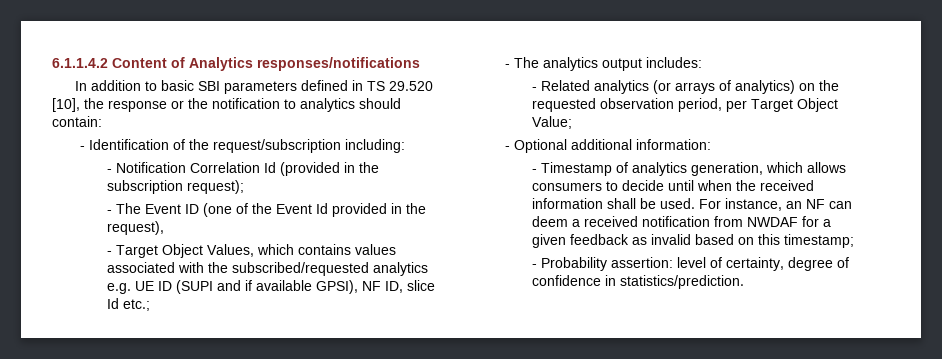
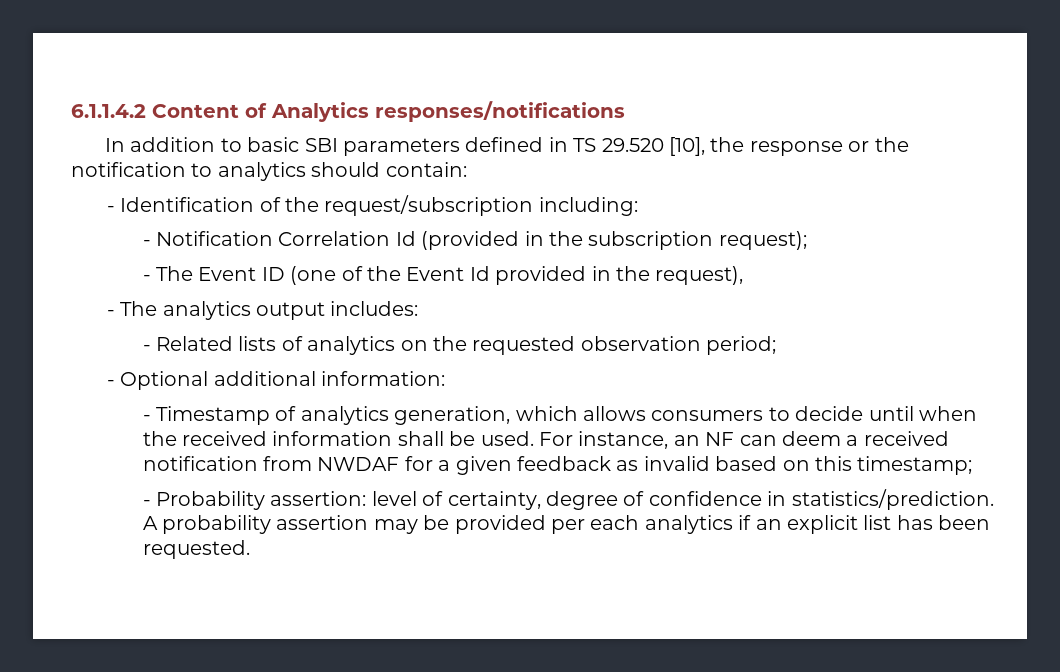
- - Target Object Values, which contains values associated with the subscribed/requested analytics e.g. UE ID (SUPI and if available GPSI), NF ID, slice Id etc.;
- - Related analytics (or arrays of analytics) on the requested observation period, per Target Object Value;
+ - Related lists of analytics on the requested observation period;
+ A probability assertion may be provided per each analytics if an explicit list has been requested.

